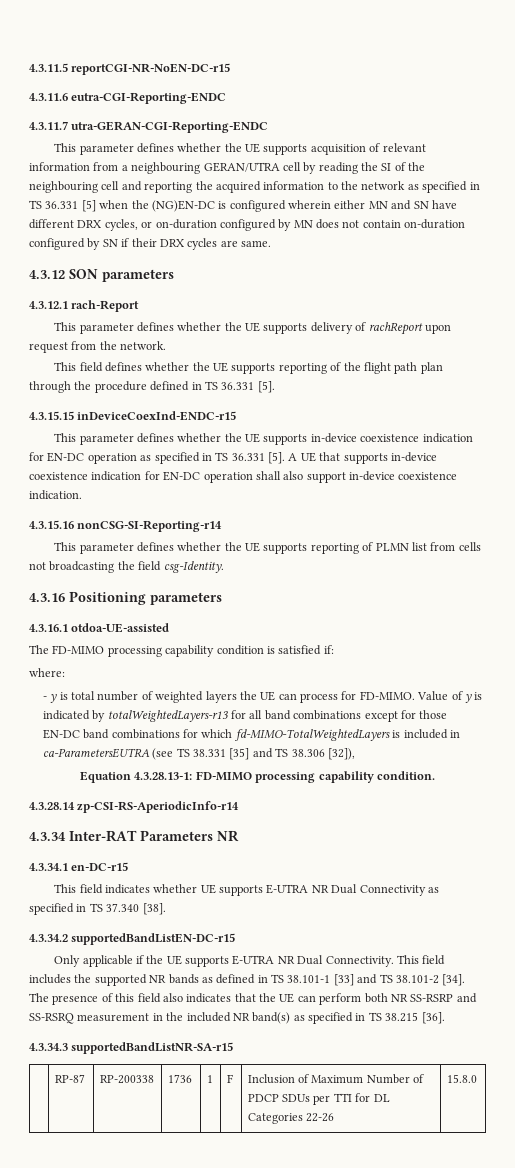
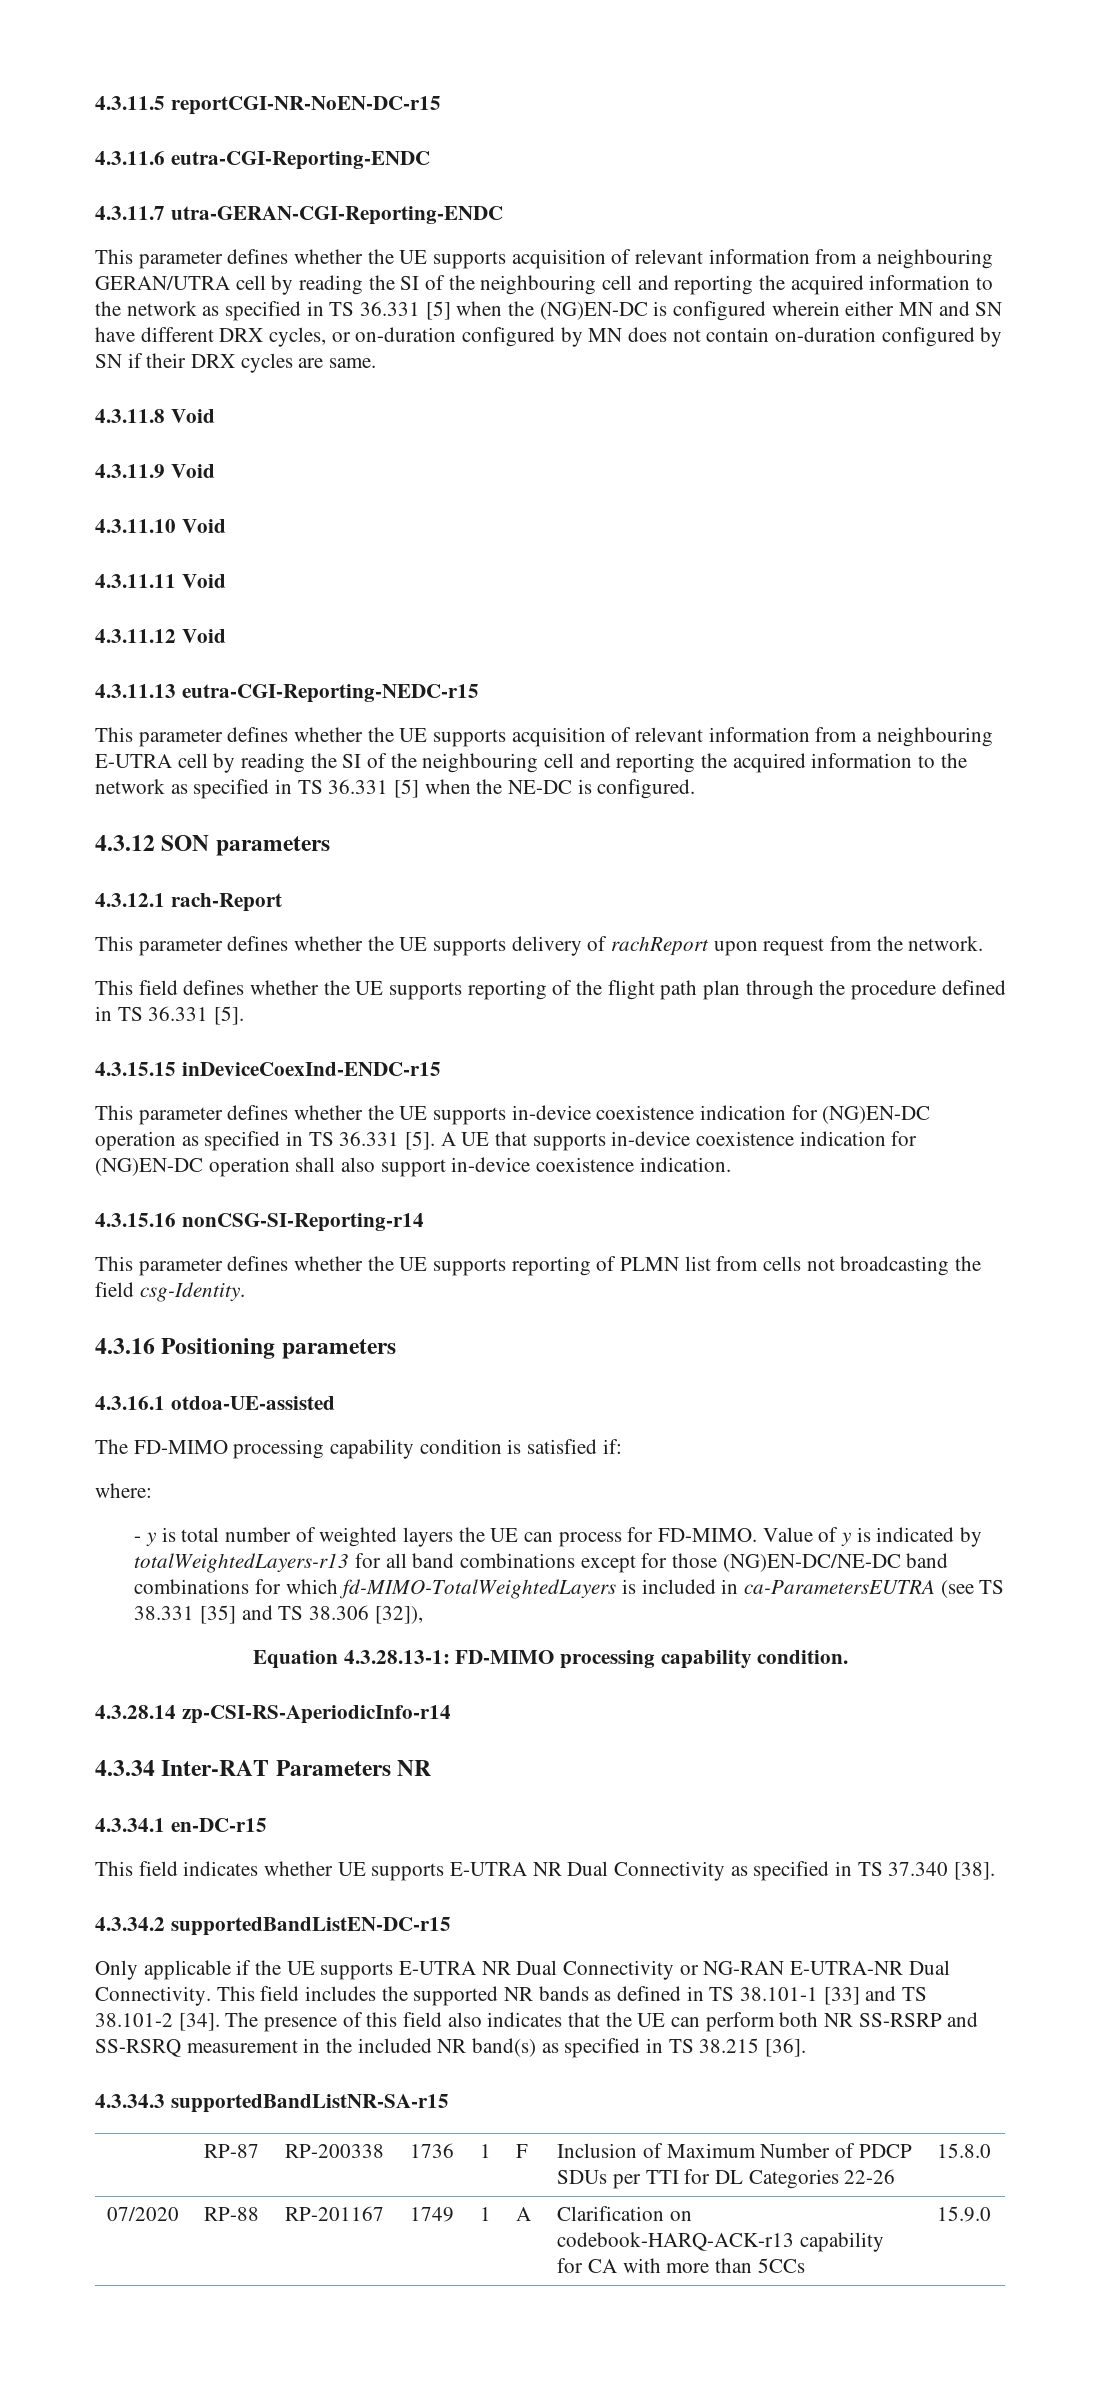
+ 4.3.11.8 Void
+ 4.3.11.9 Void
+ 4.3.11.10 Void
+ 4.3.11.11 Void
+ 4.3.11.12 Void
+ 4.3.11.13 eutra-CGI-Reporting-NEDC-r15
+ This parameter defines whether the UE supports acquisition of relevant information from a neighbouring E-UTRA cell by reading the SI of the neighbouring cell and reporting the acquired information to the network as specified in TS 36.331 [5] when the NE-DC is configured.
- This parameter defines whether the UE supports in-device coexistence indication for EN-DC operation as specified in TS 36.331 [5].
+ This parameter defines whether the UE supports in-device coexistence indication for (NG)EN-DC operation as specified in TS 36.331 [5].
- A UE that supports in-device coexistence indication for EN-DC operation shall also support in-device coexistence indication.
+ A UE that supports in-device coexistence indication for (NG)EN-DC operation shall also support in-device coexistence indication.
- Value of y is indicated by totalWeightedLayers-r13 for all band combinations except for those EN-DC band combinations for which fd-MIMO-TotalWeightedLayers is included in ca-ParametersEUTRA (see TS 38.331 [35] and TS 38.306 [32]),
+ Value of y is indicated by totalWeightedLayers-r13 for all band combinations except for those (NG)EN-DC/NE-DC band combinations for which fd-MIMO-TotalWeightedLayers is included in ca-ParametersEUTRA (see TS 38.331 [35] and TS 38.306 [32]),
- Only applicable if the UE supports E-UTRA NR Dual Connectivity.
+ Only applicable if the UE supports E-UTRA NR Dual Connectivity or NG-RAN E-UTRA-NR Dual Connectivity.
+ 07/2020 | RP-88 | RP-201167 | 1749 | 1 | A | Clarification on codebook-HARQ-ACK-r13 capability for CA with more than 5CCs | 15.9.0

